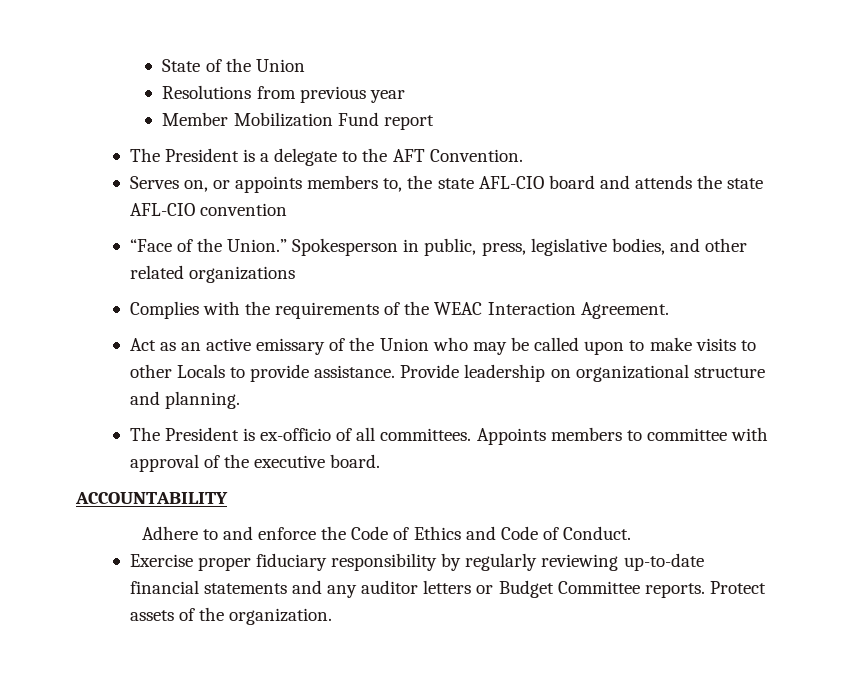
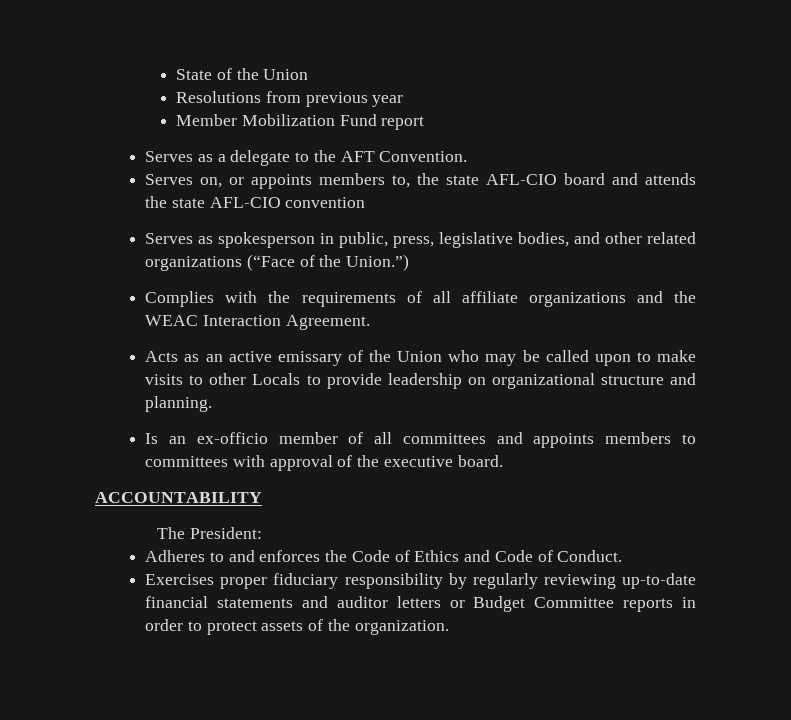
- The President is a delegate to the AFT Convention.
+ Serves as a delegate to the AFT Convention.
- “Face of the Union.” Spokesperson in public, press, legislative bodies, and other related organizations
+ Serves as spokesperson in public, press, legislative bodies, and other related organizations (“Face of the Union.”)
- Complies with the requirements of the WEAC Interaction Agreement.
+ Complies with the requirements of all affiliate organizations and the WEAC Interaction Agreement.
- Act as an active emissary of the Union who may be called upon to make visits to other Locals to provide assistance. Provide leadership on organizational structure and planning.
+ Acts as an active emissary of the Union who may be called upon to make visits to other Locals to provide leadership on organizational structure and planning.
- The President is ex-officio of all committees. Appoints members to committee with approval of the executive board.
+ Is an ex-officio member of all committees and appoints members to committees with approval of the executive board.
- Adhere to and enforce the Code of Ethics and Code of Conduct.
+ The President:
+ Adheres to and enforces the Code of Ethics and Code of Conduct.
- Exercise proper fiduciary responsibility by regularly reviewing up-to-date financial statements and any auditor letters or Budget Committee reports. Protect assets of the organization.
+ Exercises proper fiduciary responsibility by regularly reviewing up-to-date financial statements and auditor letters or Budget Committee reports in order to protect assets of the organization.

